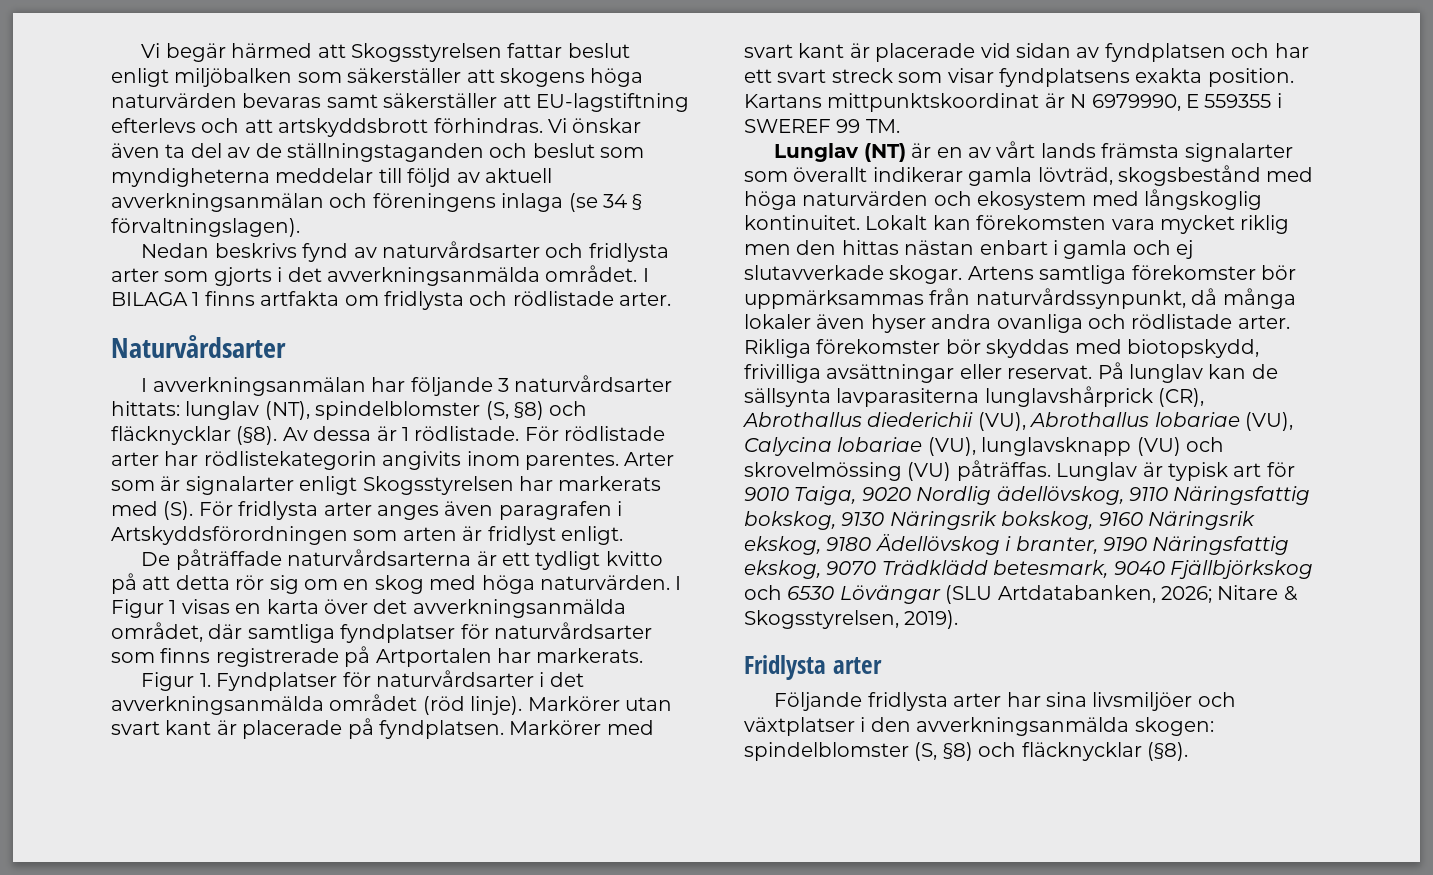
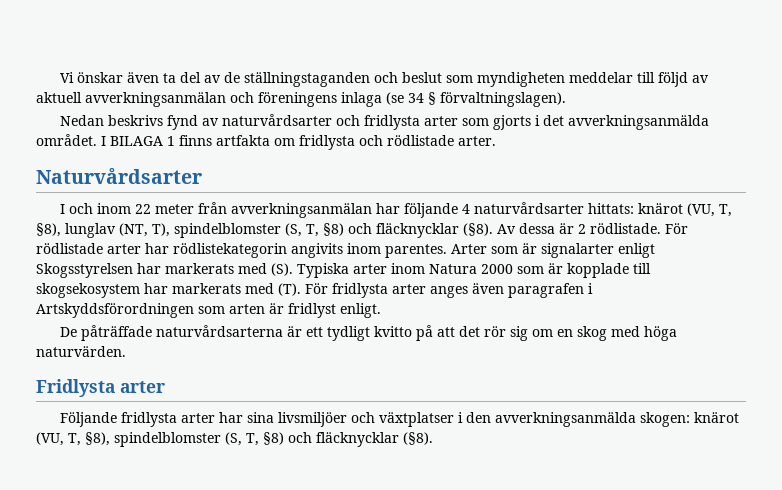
- Vi begär härmed att Skogsstyrelsen fattar beslut enligt miljöbalken som säkerställer att skogens höga naturvärden bevaras samt säkerställer att EU-lagstiftning efterlevs och att artskyddsbrott förhindras. Vi önskar även ta del av de ställningstaganden och beslut som myndigheterna meddelar till följd av aktuell avverkningsanmälan och föreningens inlaga (se 34 § förvaltningslagen).
+ Vi önskar även ta del av de ställningstaganden och beslut som myndigheten meddelar till följd av aktuell avverkningsanmälan och föreningens inlaga (se 34 § förvaltningslagen).
- I avverkningsanmälan har följande 3 naturvårdsarter hittats: lunglav (NT), spindelblomster (S, §8) och fläcknycklar (§8).
+ I och inom 22 meter från avverkningsanmälan har följande 4 naturvårdsarter hittats: knärot (VU, T, §8), lunglav (NT, T), spindelblomster (S, T, §8) och fläcknycklar (§8).
- Av dessa är 1 rödlistade.
+ Av dessa är 2 rödlistade.
- Arter som är signalarter enligt Skogsstyrelsen har markerats med (S). För fridlysta arter anges även paragrafen i Artskyddsförordningen som arten är fridlyst enligt.
+ Arter som är signalarter enligt Skogsstyrelsen har markerats med (S). Typiska arter inom Natura 2000 som är kopplade till skogsekosystem har markerats med (T). För fridlysta arter anges även paragrafen i Artskyddsförordningen som arten är fridlyst enligt.
- De påträffade naturvårdsarterna är ett tydligt kvitto på att detta rör sig om en skog med höga naturvärden. I Figur 1 visas en karta över det avverkningsanmälda området, där samtliga fyndplatser för naturvårdsarter som finns registrerade på Artportalen har markerats.
- Figur 1. Fyndplatser för naturvårdsarter i det avverkningsanmälda området (röd linje). Markörer utan svart kant är placerade på fyndplatsen. Markörer med svart kant är placerade vid sidan av fyndplatsen och har ett svart streck som visar fyndplatsens exakta position. Kartans mittpunktskoordinat är N 6979990, E 559355 i SWEREF 99 TM.
- Lunglav (NT) är en av vårt lands främsta signalarter som överallt indikerar gamla lövträd, skogsbestånd med höga naturvärden och ekosystem med långskoglig kontinuitet. Lokalt kan förekomsten vara mycket riklig men den hittas nästan enbart i gamla och ej slutavverkade skogar. Artens samtliga förekomster bör uppmärksammas från naturvårdssynpunkt, då många lokaler även hyser andra ovanliga och rödlistade arter. Rikliga förekomster bör skyddas med biotopskydd, frivilliga avsättningar eller reservat. På lunglav kan de sällsynta lavparasiterna lunglavshårprick (CR), Abrothallus diederichii (VU), Abrothallus lobariae (VU), Calycina lobariae (VU), lunglavsknapp (VU) och skrovelmössing (VU) påträffas. Lunglav är typisk art för 9010 Taiga, 9020 Nordlig ädellövskog, 9110 Näringsfattig bokskog, 9130 Näringsrik bokskog, 9160 Näringsrik ekskog, 9180 Ädellövskog i branter, 9190 Näringsfattig ekskog, 9070 Trädklädd betesmark, 9040 Fjällbjörkskog och 6530 Lövängar (SLU Artdatabanken, 2026; Nitare & Skogsstyrelsen, 2019).
+ De påträffade naturvårdsarterna är ett tydligt kvitto på att det rör sig om en skog med höga naturvärden.
- Följande fridlysta arter har sina livsmiljöer och växtplatser i den avverkningsanmälda skogen: spindelblomster (S, §8) och fläcknycklar (§8).
+ Följande fridlysta arter har sina livsmiljöer och växtplatser i den avverkningsanmälda skogen: knärot (VU, T, §8), spindelblomster (S, T, §8) och fläcknycklar (§8).

